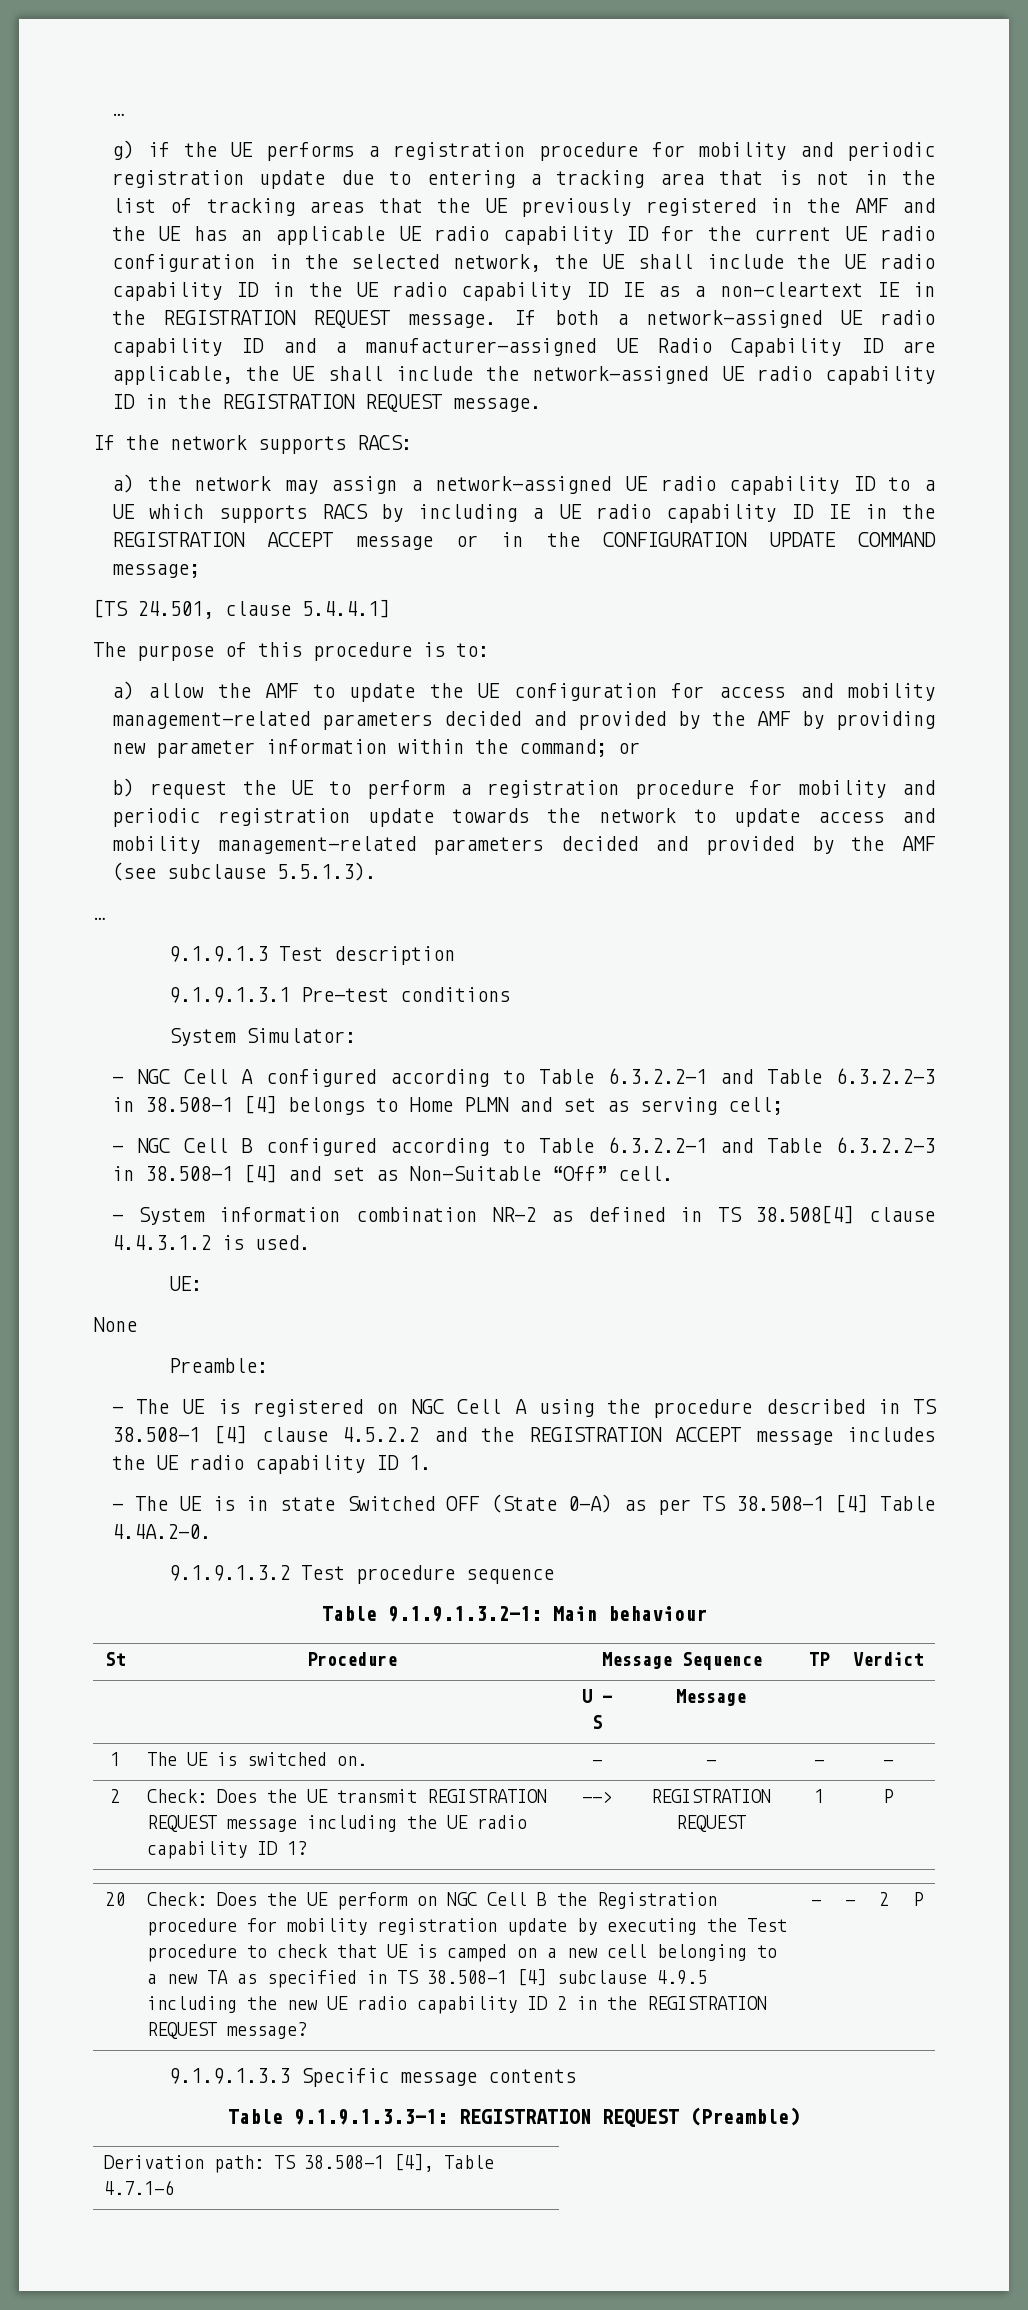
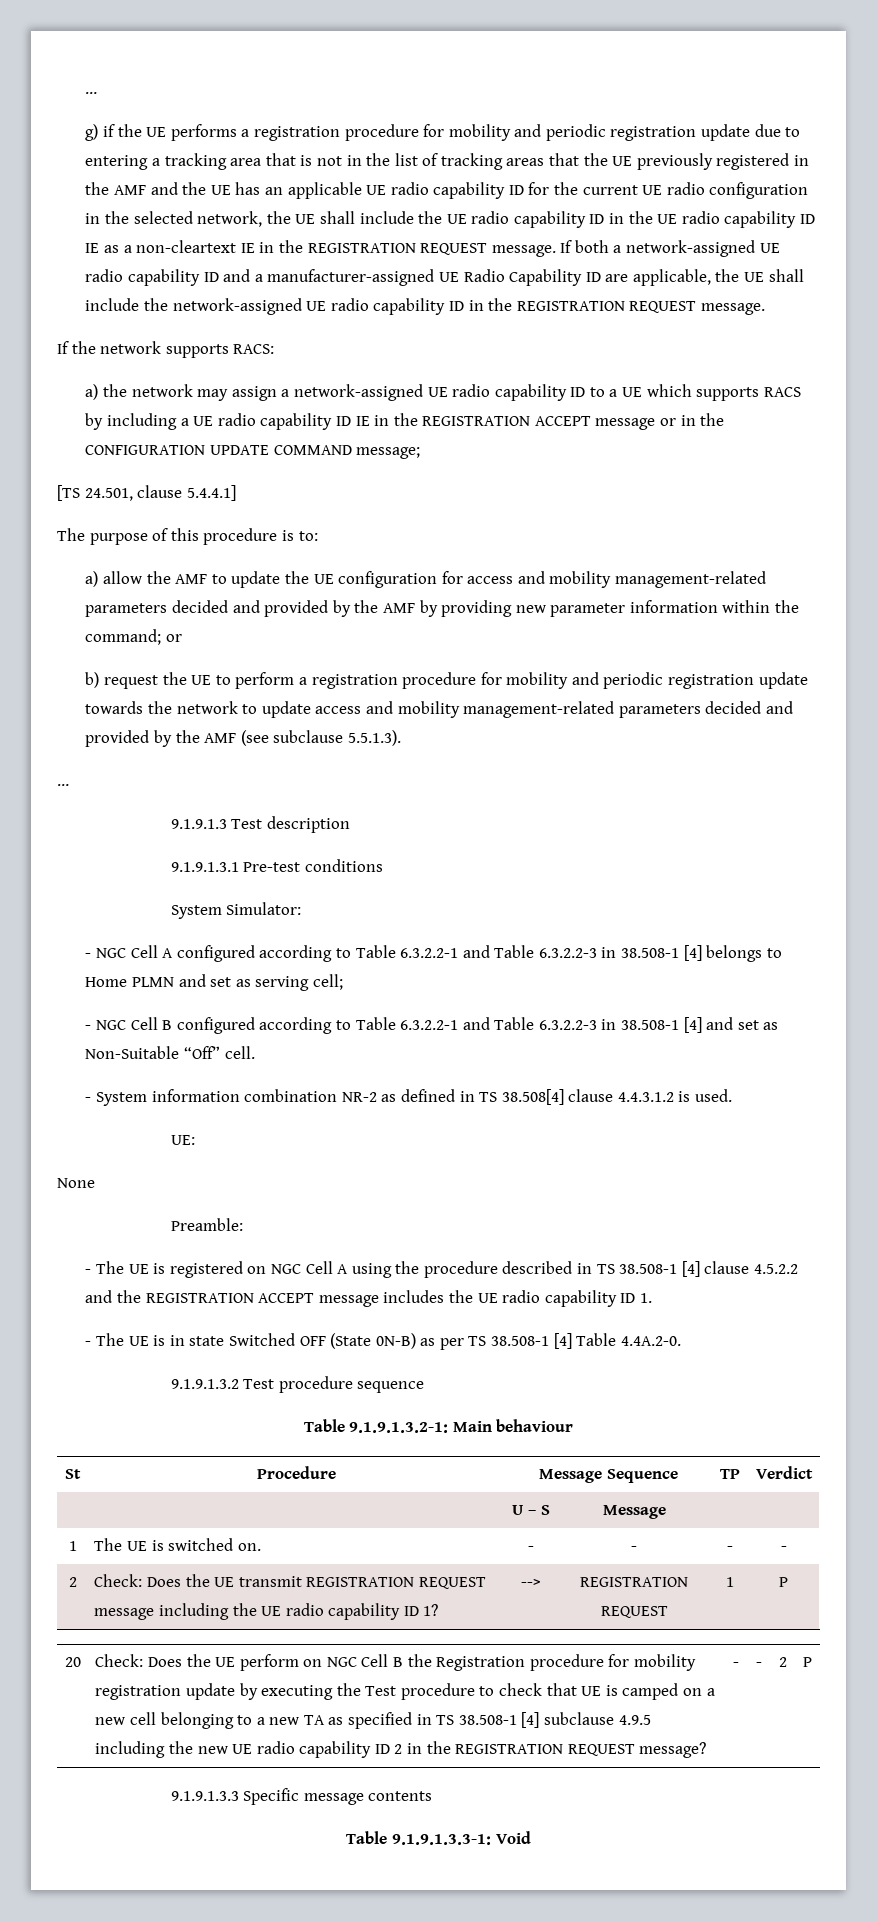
- - The UE is in state Switched OFF (State 0-A) as per TS 38.508-1 [4] Table 4.4A.2-0.
+ - The UE is in state Switched OFF (State 0N-B) as per TS 38.508-1 [4] Table 4.4A.2-0.
- Table 9.1.9.1.3.3-1: REGISTRATION REQUEST (Preamble)
- Derivation path: TS 38.508-1 [4], Table 4.7.1-6
+ Table 9.1.9.1.3.3-1: Void

